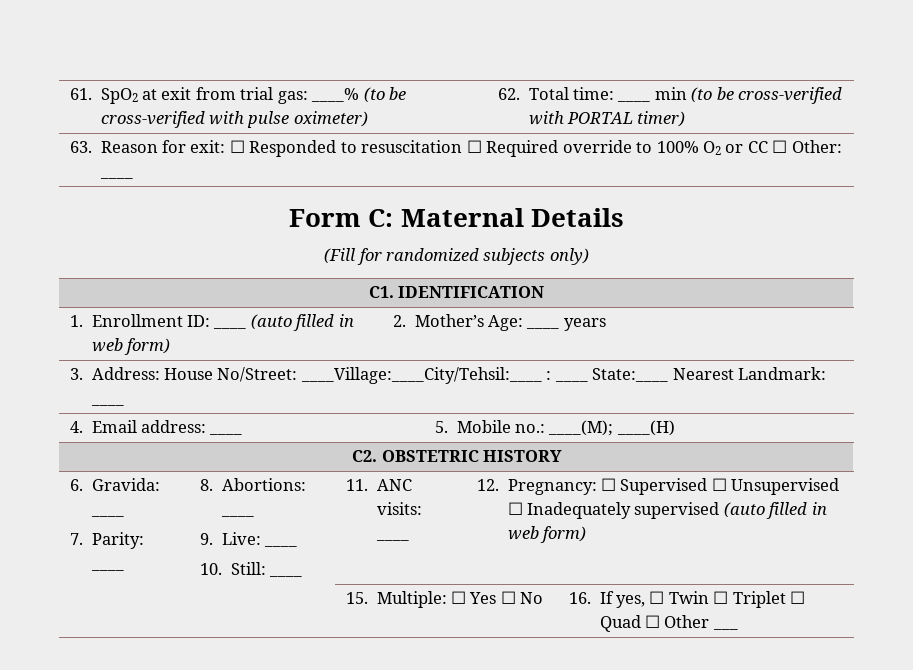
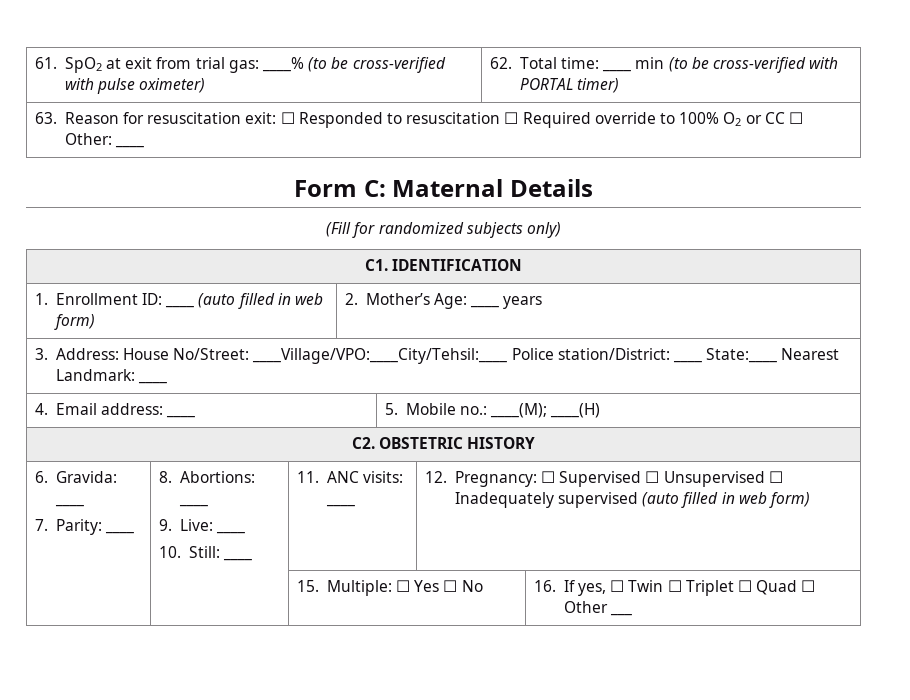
- 63. Reason for exit: ☐ Responded to resuscitation ☐ Required override to 100% O2 or CC ☐ Other: ____
+ 63. Reason for resuscitation exit: ☐ Responded to resuscitation ☐ Required override to 100% O2 or CC ☐ Other: ____
- 3. Address: House No/Street: ____Village:____City/Tehsil:____ : ____ State:____ Nearest Landmark: ____
+ 3. Address: House No/Street: ____Village/VPO:____City/Tehsil:____ Police station/District: ____ State:____ Nearest Landmark: ____

